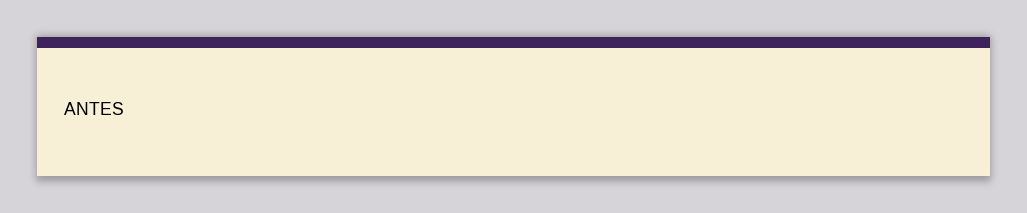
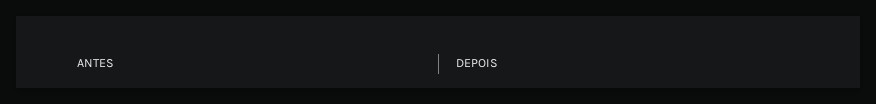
+ DEPOIS

